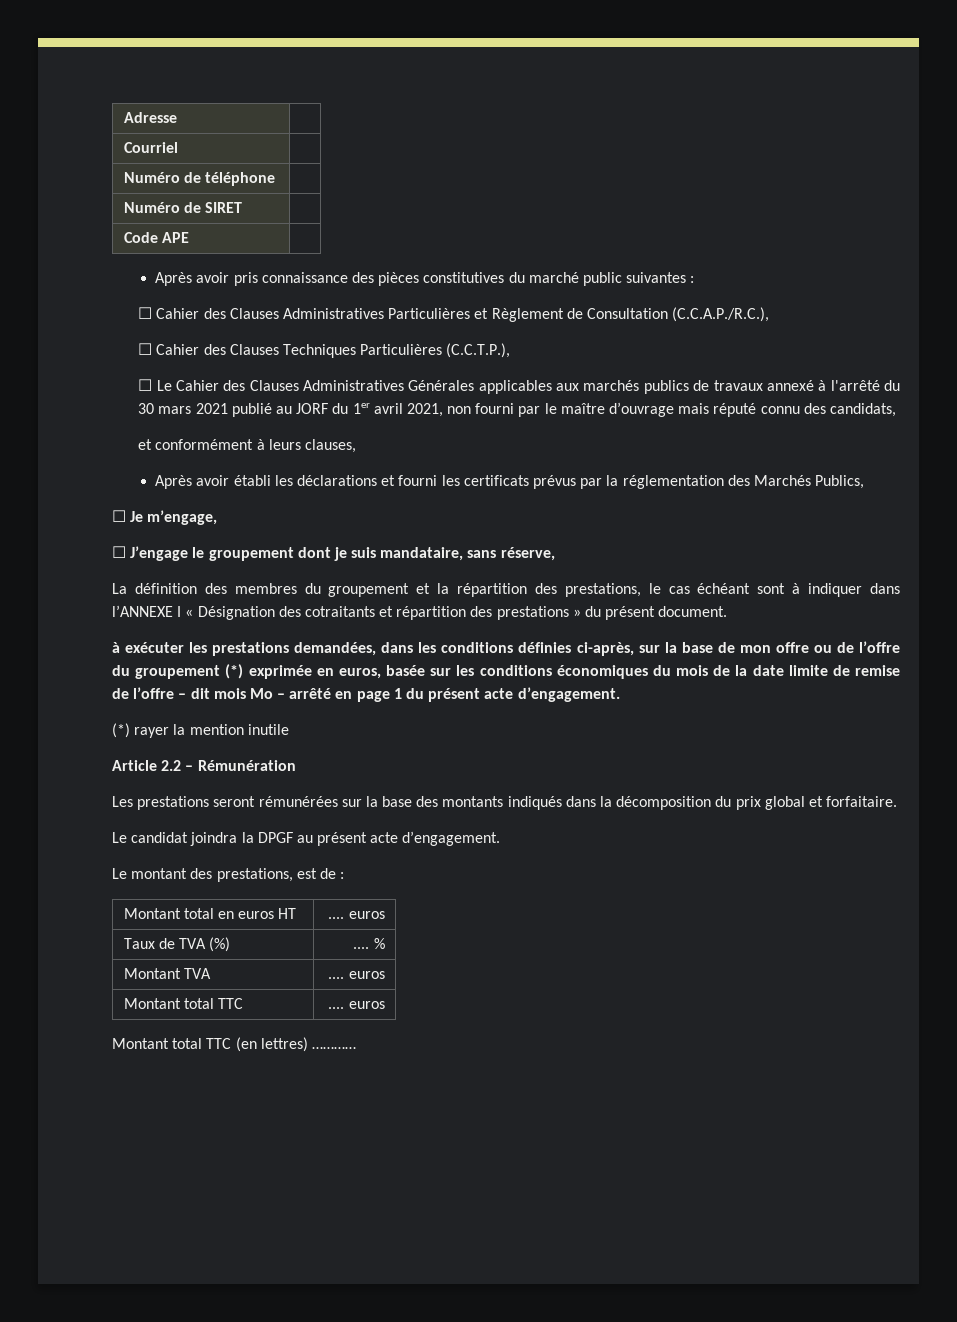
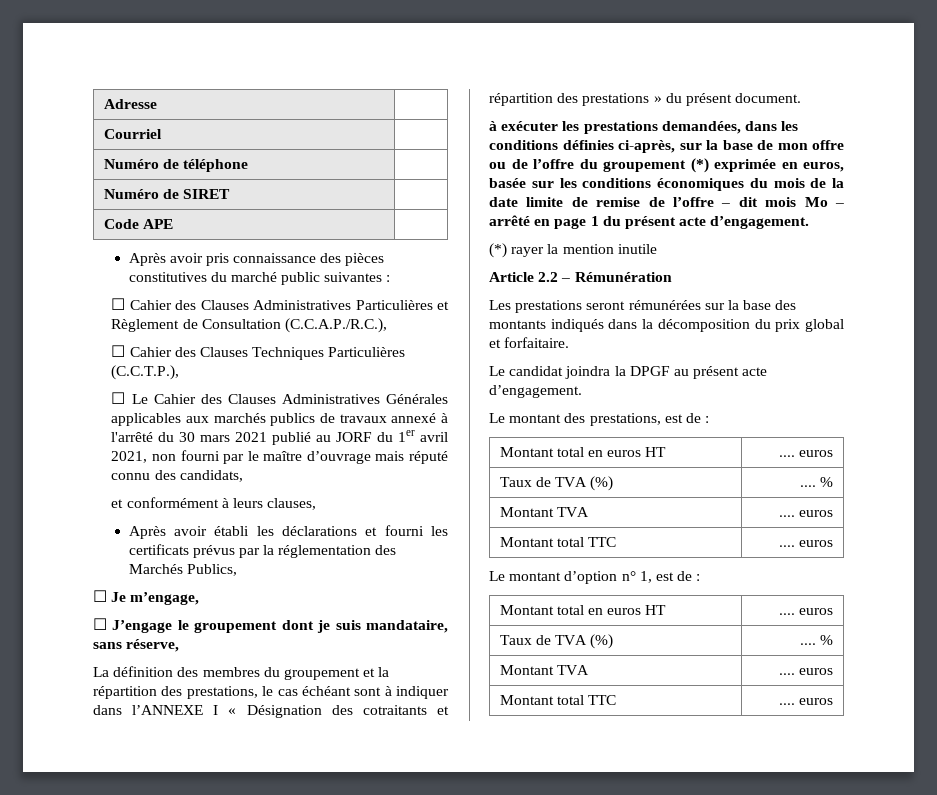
- Montant total TTC (en lettres) …………
+ Le montant d’option n° 1, est de :
+ Montant total en euros HT | .... euros
+ Taux de TVA (%) | .... %
+ Montant TVA | .... euros
+ Montant total TTC | .... euros

